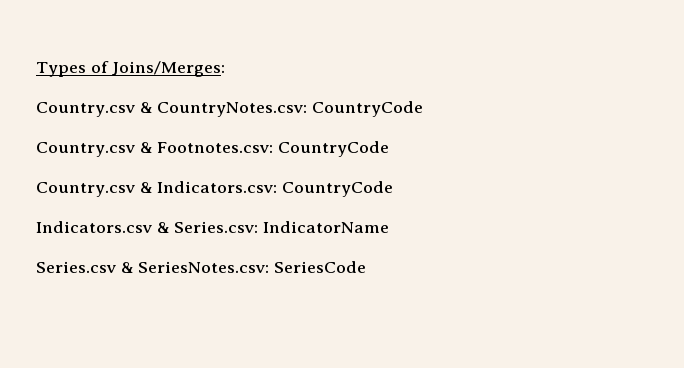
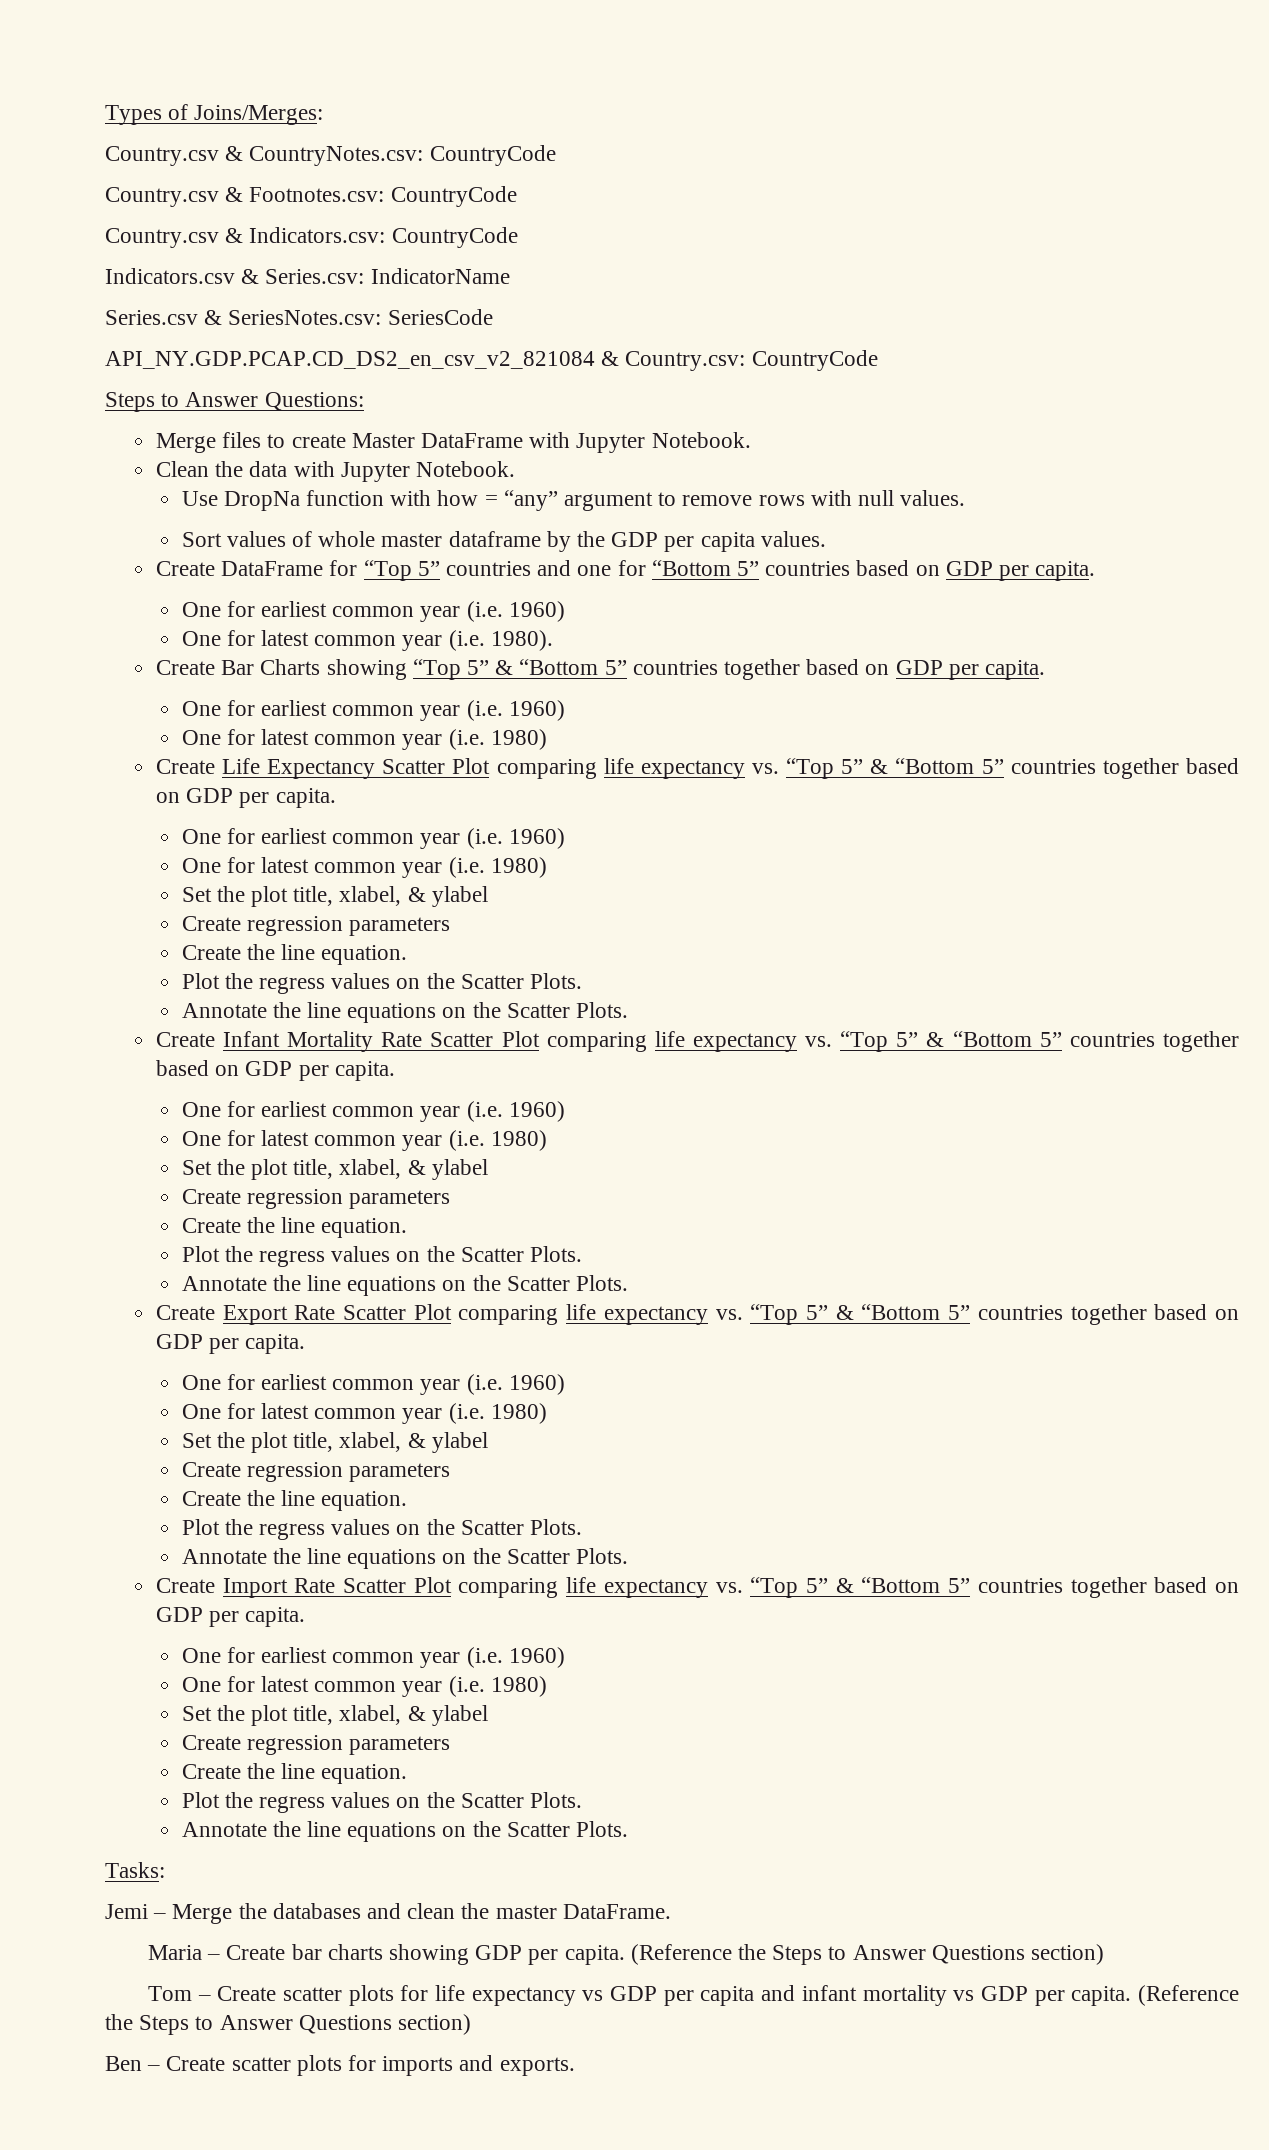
+ API_NY.GDP.PCAP.CD_DS2_en_csv_v2_821084 & Country.csv: CountryCode
+ Steps to Answer Questions:
+ Merge files to create Master DataFrame with Jupyter Notebook.
+ Clean the data with Jupyter Notebook.
+ Use DropNa function with how = “any” argument to remove rows with null values.
+ Sort values of whole master dataframe by the GDP per capita values.
+ Create DataFrame for “Top 5” countries and one for “Bottom 5” countries based on GDP per capita.
+ One for earliest common year (i.e. 1960)
+ One for latest common year (i.e. 1980).
+ Create Bar Charts showing “Top 5” & “Bottom 5” countries together based on GDP per capita.
+ One for earliest common year (i.e. 1960)
+ One for latest common year (i.e. 1980)
+ Create Life Expectancy Scatter Plot comparing life expectancy vs. “Top 5” & “Bottom 5” countries together based on GDP per capita.
+ One for earliest common year (i.e. 1960)
+ One for latest common year (i.e. 1980)
+ Set the plot title, xlabel, & ylabel
+ Create regression parameters
+ Create the line equation.
+ Plot the regress values on the Scatter Plots.
+ Annotate the line equations on the Scatter Plots.
+ Create Infant Mortality Rate Scatter Plot comparing life expectancy vs. “Top 5” & “Bottom 5” countries together based on GDP per capita.
+ One for earliest common year (i.e. 1960)
+ One for latest common year (i.e. 1980)
+ Set the plot title, xlabel, & ylabel
+ Create regression parameters
+ Create the line equation.
+ Plot the regress values on the Scatter Plots.
+ Annotate the line equations on the Scatter Plots.
+ Create Export Rate Scatter Plot comparing life expectancy vs. “Top 5” & “Bottom 5” countries together based on GDP per capita.
+ One for earliest common year (i.e. 1960)
+ One for latest common year (i.e. 1980)
+ Set the plot title, xlabel, & ylabel
+ Create regression parameters
+ Create the line equation.
+ Plot the regress values on the Scatter Plots.
+ Annotate the line equations on the Scatter Plots.
+ Create Import Rate Scatter Plot comparing life expectancy vs. “Top 5” & “Bottom 5” countries together based on GDP per capita.
+ One for earliest common year (i.e. 1960)
+ One for latest common year (i.e. 1980)
+ Set the plot title, xlabel, & ylabel
+ Create regression parameters
+ Create the line equation.
+ Plot the regress values on the Scatter Plots.
+ Annotate the line equations on the Scatter Plots.
+ Tasks:
+ Jemi – Merge the databases and clean the master DataFrame.
+ Maria – Create bar charts showing GDP per capita. (Reference the Steps to Answer Questions section)
+ Tom – Create scatter plots for life expectancy vs GDP per capita and infant mortality vs GDP per capita. (Reference the Steps to Answer Questions section)
+ Ben – Create scatter plots for imports and exports.

